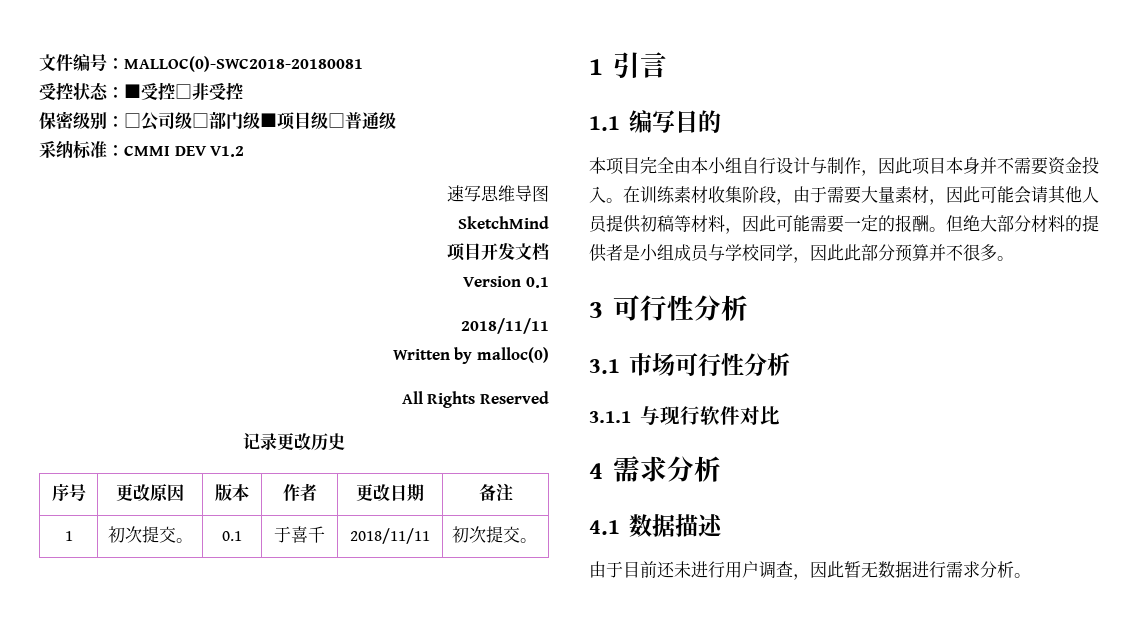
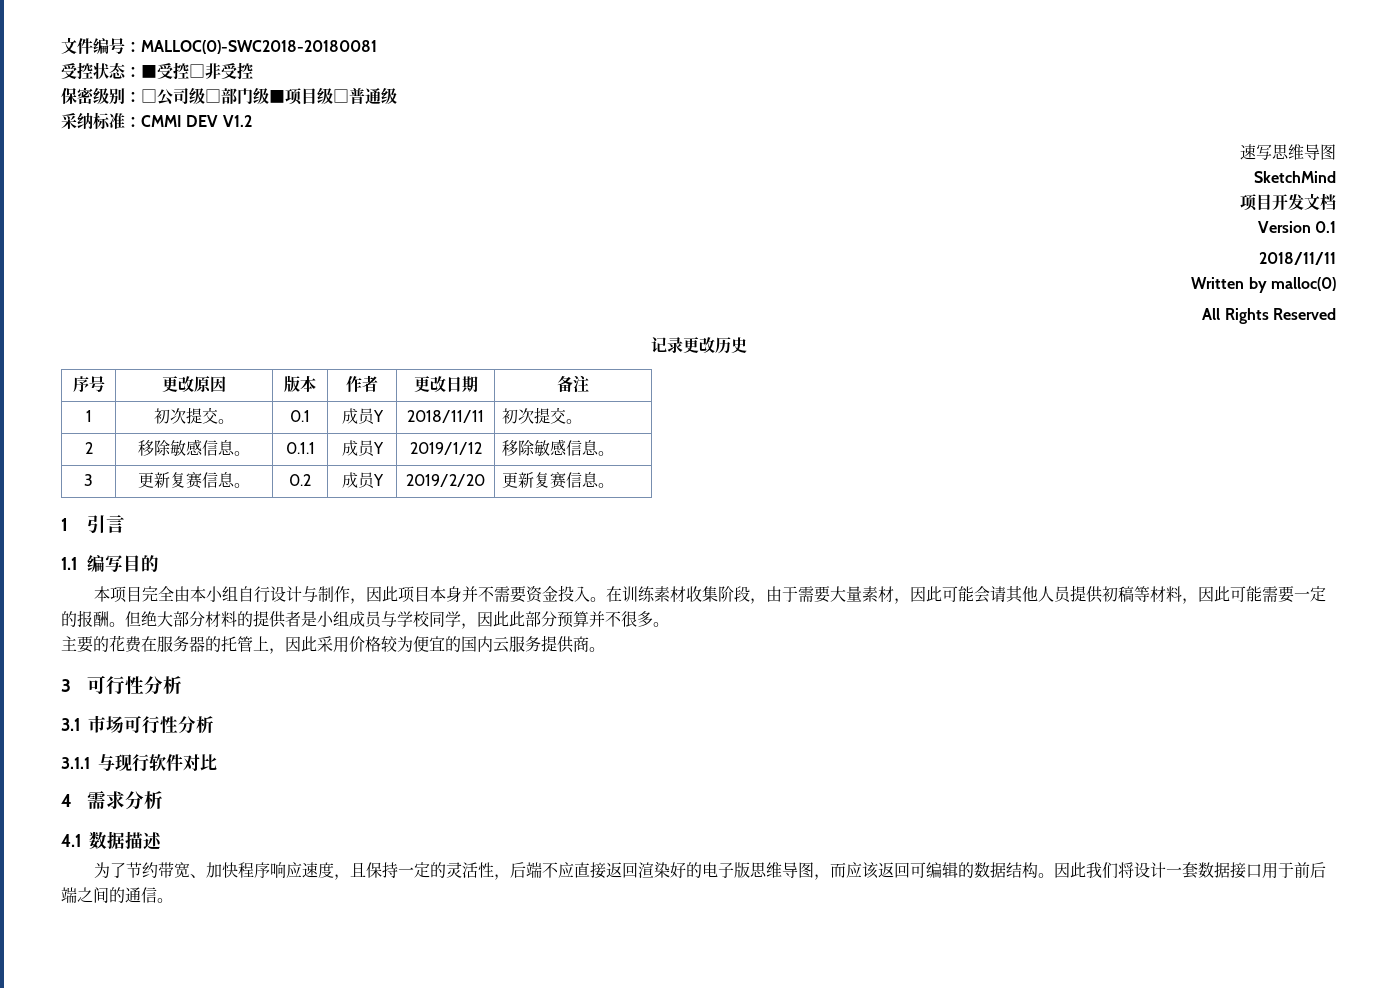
- 1 | 初次提交。 | 0.1 | 于喜千 | 2018/11/11 | 初次提交。
+ 1 | 初次提交。 | 0.1 | 成员Y | 2018/11/11 | 初次提交。
+ 2 | 移除敏感信息。 | 0.1.1 | 成员Y | 2019/1/12 | 移除敏感信息。
+ 3 | 更新复赛信息。 | 0.2 | 成员Y | 2019/2/20 | 更新复赛信息。
+ 主要的花费在服务器的托管上，因此采用价格较为便宜的国内云服务提供商。
- 由于目前还未进行用户调查，因此暂无数据进行需求分析。
+ 为了节约带宽、加快程序响应速度，且保持一定的灵活性，后端不应直接返回渲染好的电子版思维导图，而应该返回可编辑的数据结构。因此我们将设计一套数据接口用于前后端之间的通信。

